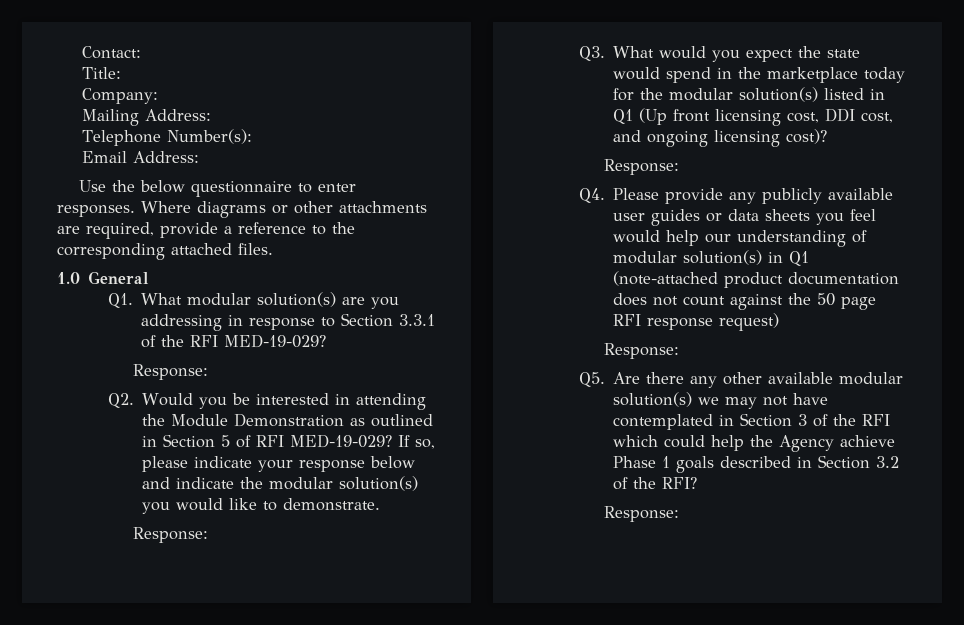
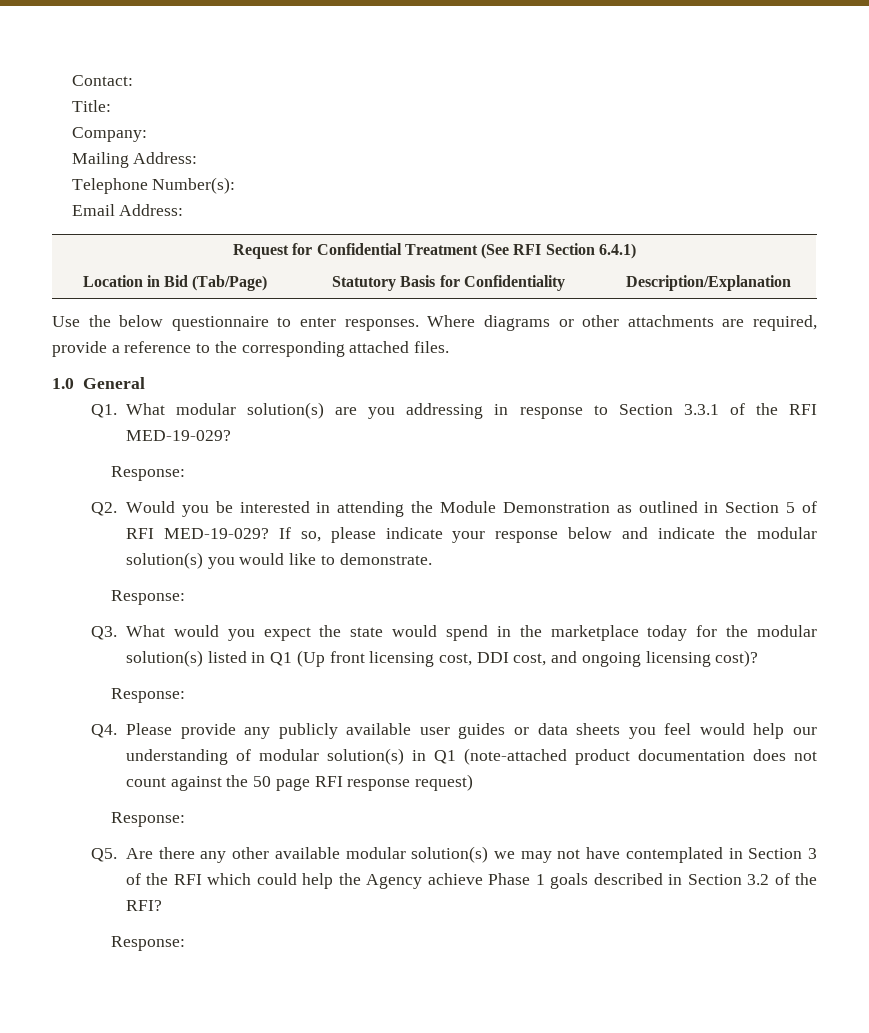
+ Request for Confidential Treatment (See RFI Section 6.4.1)
+ Location in Bid (Tab/Page) | Statutory Basis for Confidentiality | Description/Explanation

